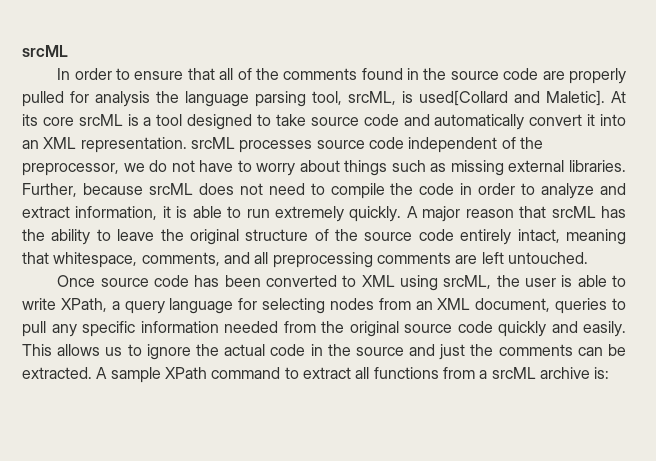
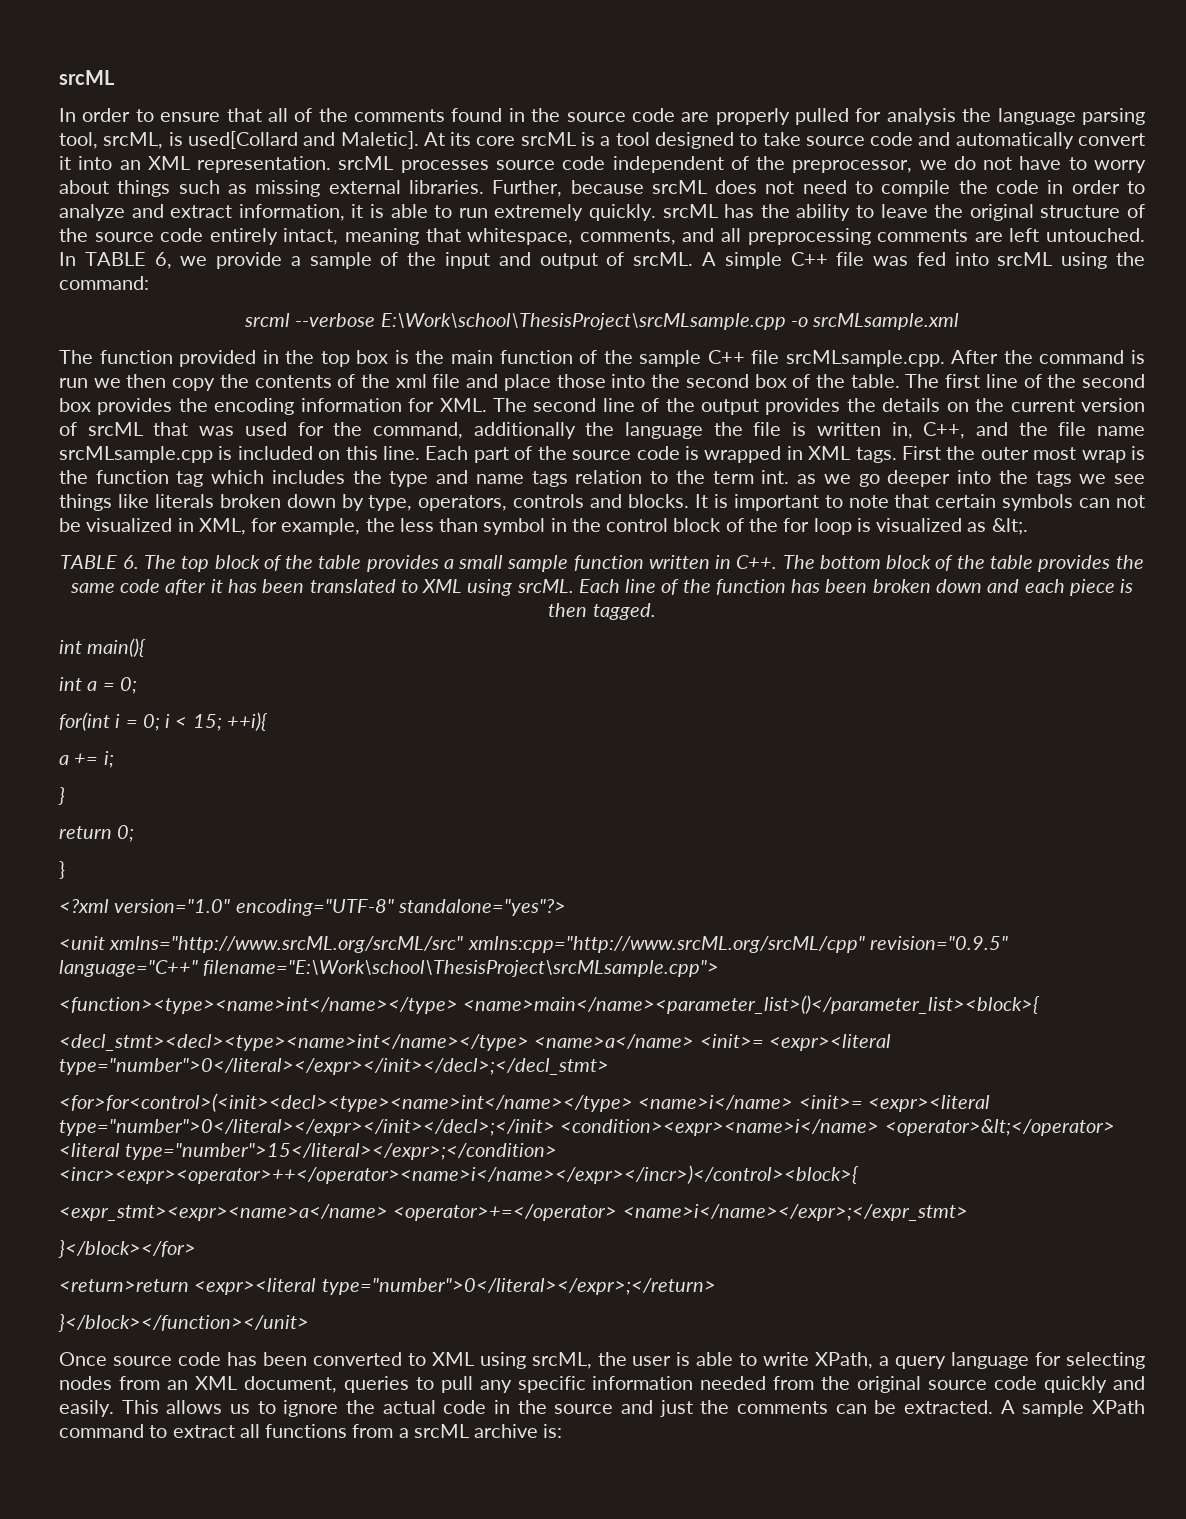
- Further, because srcML does not need to compile the code in order to analyze and extract information, it is able to run extremely quickly. A major reason that srcML has the ability to leave the original structure of the source code entirely intact, meaning that whitespace, comments, and all preprocessing comments are left untouched.
+ Further, because srcML does not need to compile the code in order to analyze and extract information, it is able to run extremely quickly. srcML has the ability to leave the original structure of the source code entirely intact, meaning that whitespace, comments, and all preprocessing comments are left untouched. In TABLE 6, we provide a sample of the input and output of srcML. A simple C++ file was fed into srcML using the command:
+ srcml --verbose E:\Work\school\ThesisProject\srcMLsample.cpp -o srcMLsample.xml
+ The function provided in the top box is the main function of the sample C++ file srcMLsample.cpp. After the command is run we then copy the contents of the xml file and place those into the second box of the table. The first line of the second box provides the encoding information for XML. The second line of the output provides the details on the current version of srcML that was used for the command, additionally the language the file is written in, C++, and the file name srcMLsample.cpp is included on this line. Each part of the source code is wrapped in XML tags. First the outer most wrap is the function tag which includes the type and name tags relation to the term int. as we go deeper into the tags we see things like literals broken down by type, operators, controls and blocks. It is important to note that certain symbols can not be visualized in XML, for example, the less than symbol in the control block of the for loop is visualized as &lt;.
+ TABLE 6. The top block of the table provides a small sample function written in C++. The bottom block of the table provides the same code after it has been translated to XML using srcML. Each line of the function has been broken down and each piece is then tagged.
+ int main(){
+ int a = 0;
+ for(int i = 0; i < 15; ++i){
+ a += i;
+ }
+ return 0;
+ }
+ <?xml version="1.0" encoding="UTF-8" standalone="yes"?>
+ <unit xmlns="http://www.srcML.org/srcML/src" xmlns:cpp="http://www.srcML.org/srcML/cpp" revision="0.9.5" language="C++" filename="E:\Work\school\ThesisProject\srcMLsample.cpp">
+ <function><type><name>int</name></type> <name>main</name><parameter_list>()</parameter_list><block>{
+ <decl_stmt><decl><type><name>int</name></type> <name>a</name> <init>= <expr><literal type="number">0</literal></expr></init></decl>;</decl_stmt>
+ <for>for<control>(<init><decl><type><name>int</name></type> <name>i</name> <init>= <expr><literal type="number">0</literal></expr></init></decl>;</init> <condition><expr><name>i</name> <operator>&lt;</operator> <literal type="number">15</literal></expr>;</condition> <incr><expr><operator>++</operator><name>i</name></expr></incr>)</control><block>{
+ <expr_stmt><expr><name>a</name> <operator>+=</operator> <name>i</name></expr>;</expr_stmt>
+ }</block></for>
+ <return>return <expr><literal type="number">0</literal></expr>;</return>
+ }</block></function></unit>

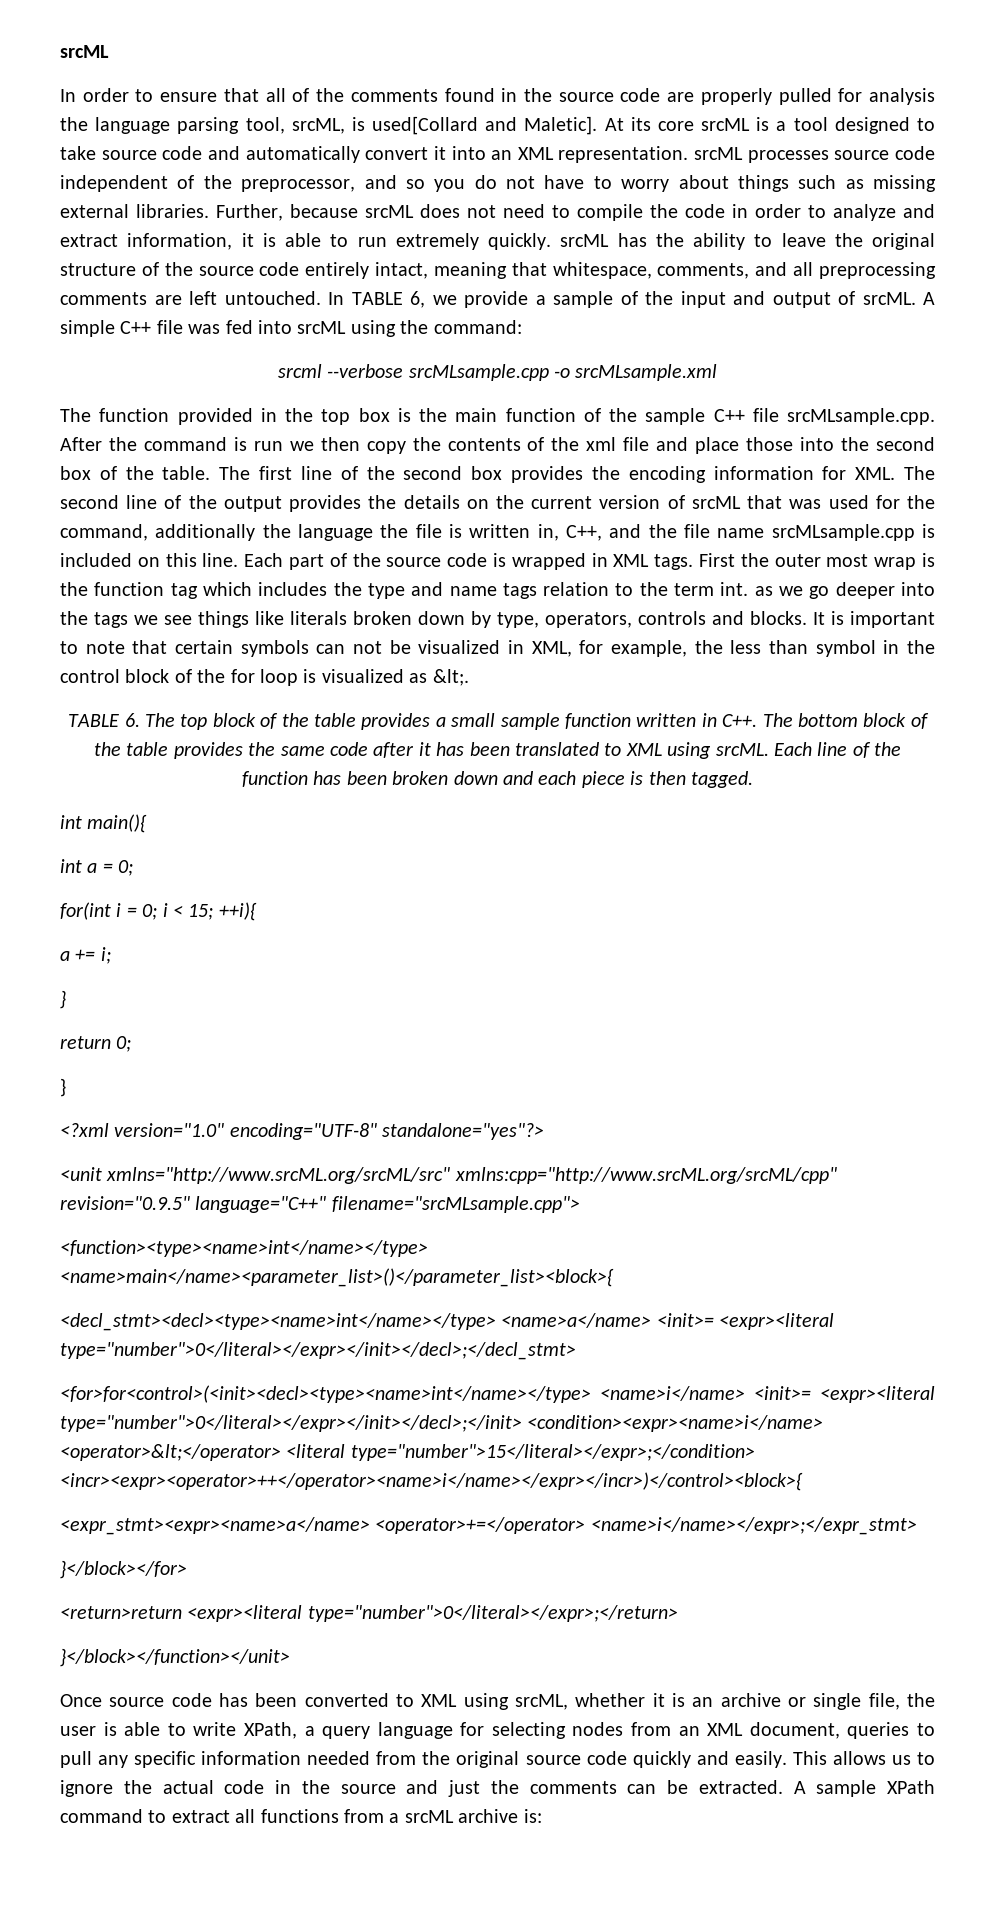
- At its core srcML is a tool designed to take source code and automatically convert it into an XML representation. srcML processes source code independent of the preprocessor, we do not have to worry about things such as missing external libraries.
+ At its core srcML is a tool designed to take source code and automatically convert it into an XML representation. srcML processes source code independent of the preprocessor, and so you do not have to worry about things such as missing external libraries.
- srcml --verbose E:\Work\school\ThesisProject\srcMLsample.cpp -o srcMLsample.xml
+ srcml --verbose srcMLsample.cpp -o srcMLsample.xml
- <unit xmlns="http://www.srcML.org/srcML/src" xmlns:cpp="http://www.srcML.org/srcML/cpp" revision="0.9.5" language="C++" filename="E:\Work\school\ThesisProject\srcMLsample.cpp">
+ <unit xmlns="http://www.srcML.org/srcML/src" xmlns:cpp="http://www.srcML.org/srcML/cpp" revision="0.9.5" language="C++" filename="srcMLsample.cpp">
- Once source code has been converted to XML using srcML, the user is able to write XPath, a query language for selecting nodes from an XML document, queries to pull any specific information needed from the original source code quickly and easily.
+ Once source code has been converted to XML using srcML, whether it is an archive or single file, the user is able to write XPath, a query language for selecting nodes from an XML document, queries to pull any specific information needed from the original source code quickly and easily.

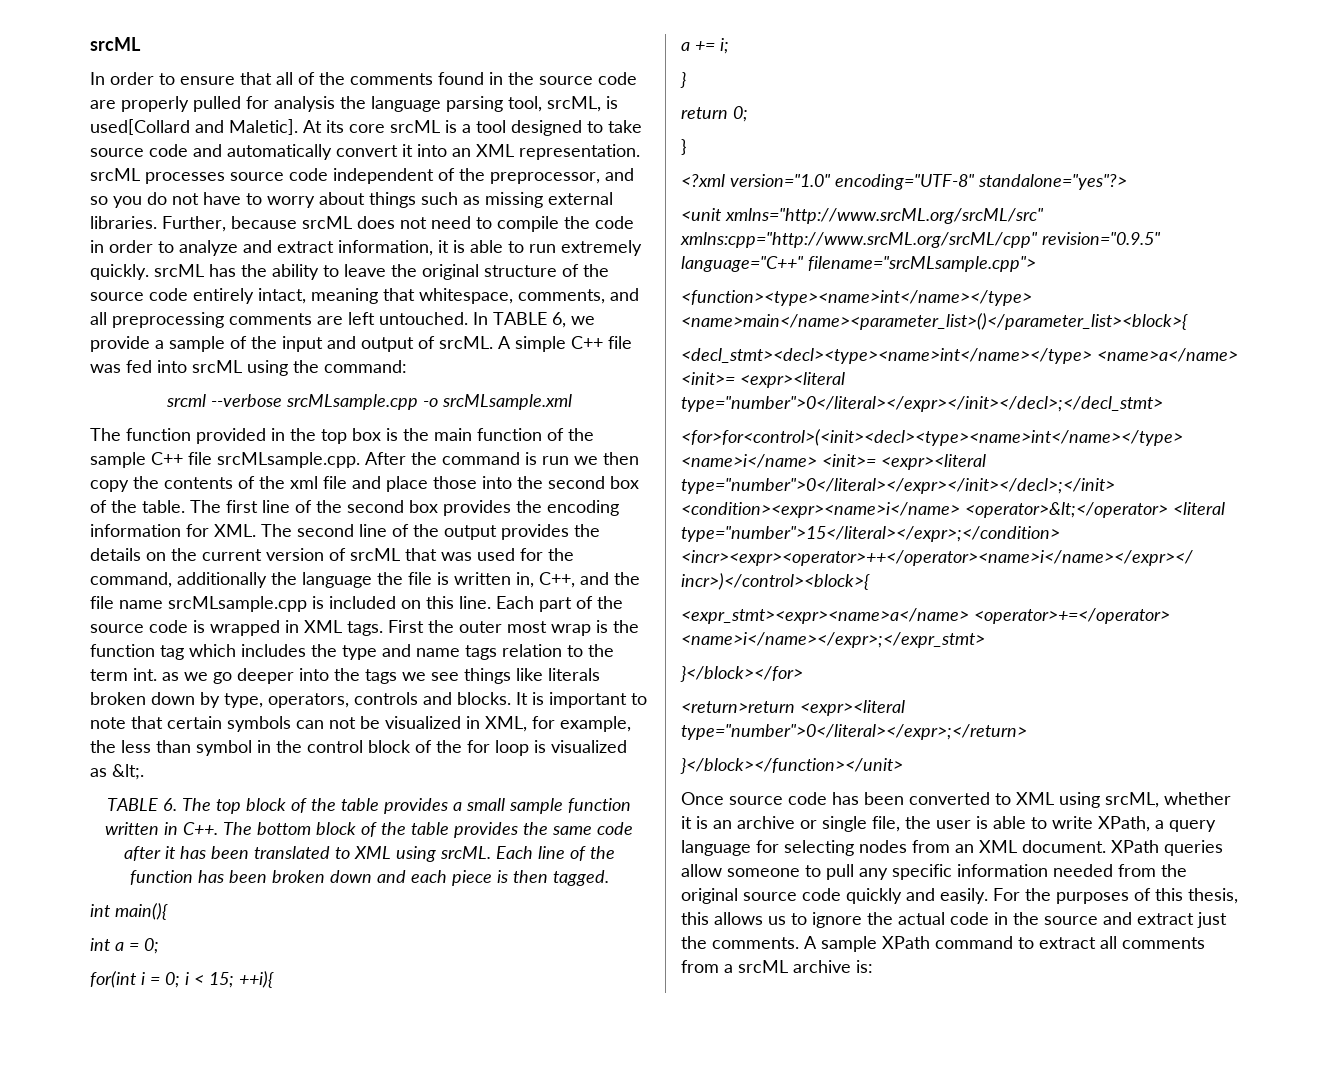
- Once source code has been converted to XML using srcML, whether it is an archive or single file, the user is able to write XPath, a query language for selecting nodes from an XML document, queries to pull any specific information needed from the original source code quickly and easily.
+ Once source code has been converted to XML using srcML, whether it is an archive or single file, the user is able to write XPath, a query language for selecting nodes from an XML document. XPath queries allow someone to pull any specific information needed from the original source code quickly and easily.
- This allows us to ignore the actual code in the source and just the comments can be extracted.
+ For the purposes of this thesis, this allows us to ignore the actual code in the source and extract just the comments.
- A sample XPath command to extract all functions from a srcML archive is:
+ A sample XPath command to extract all comments from a srcML archive is:

